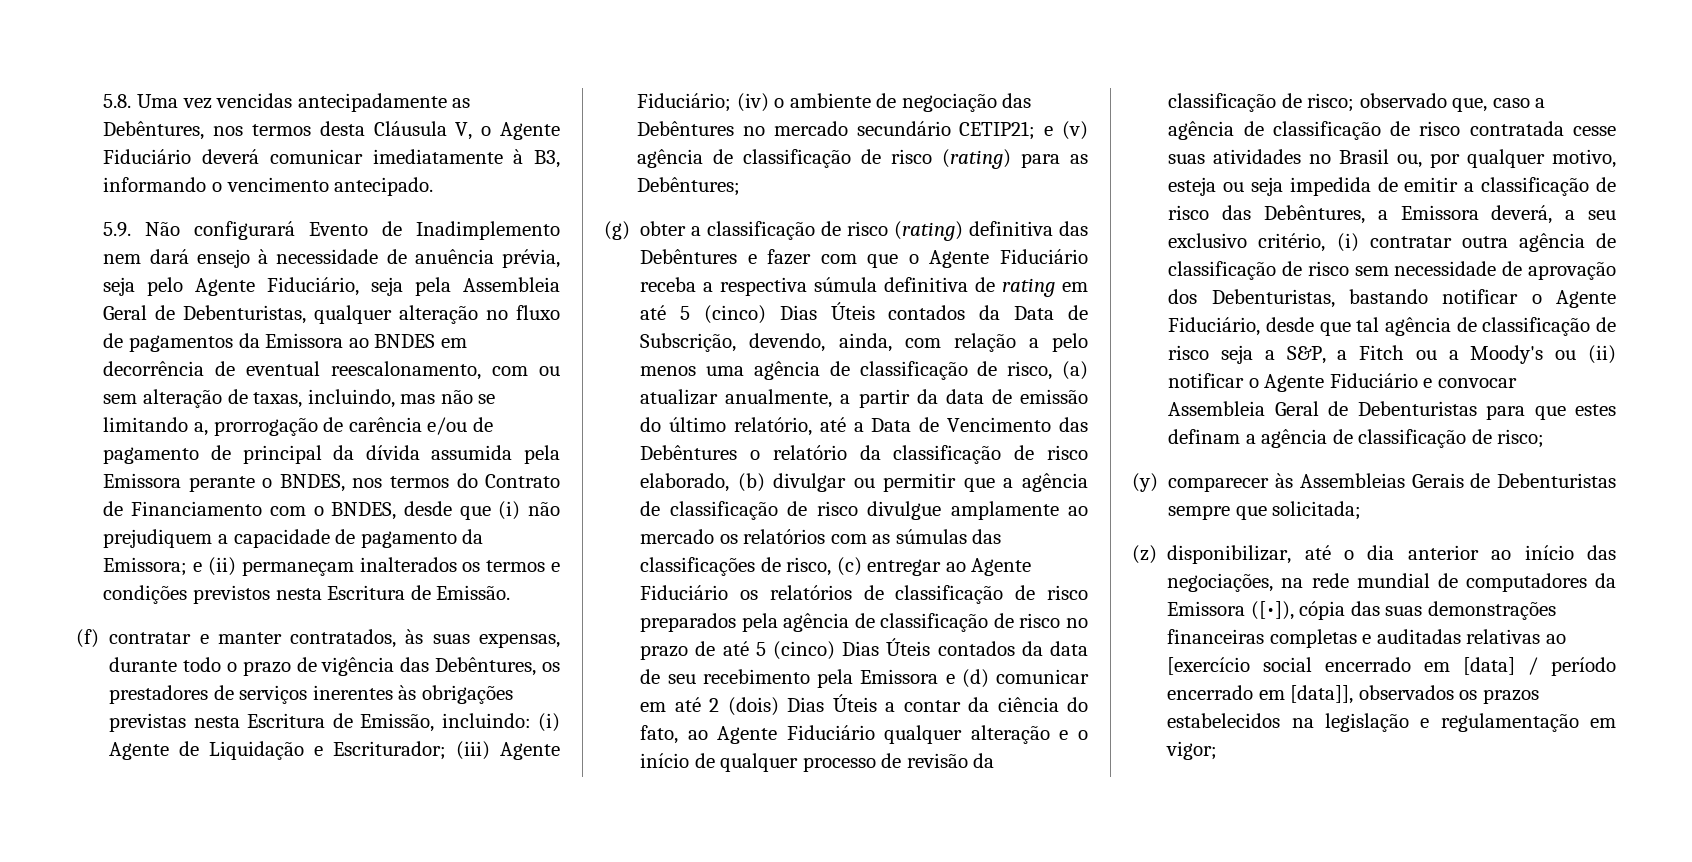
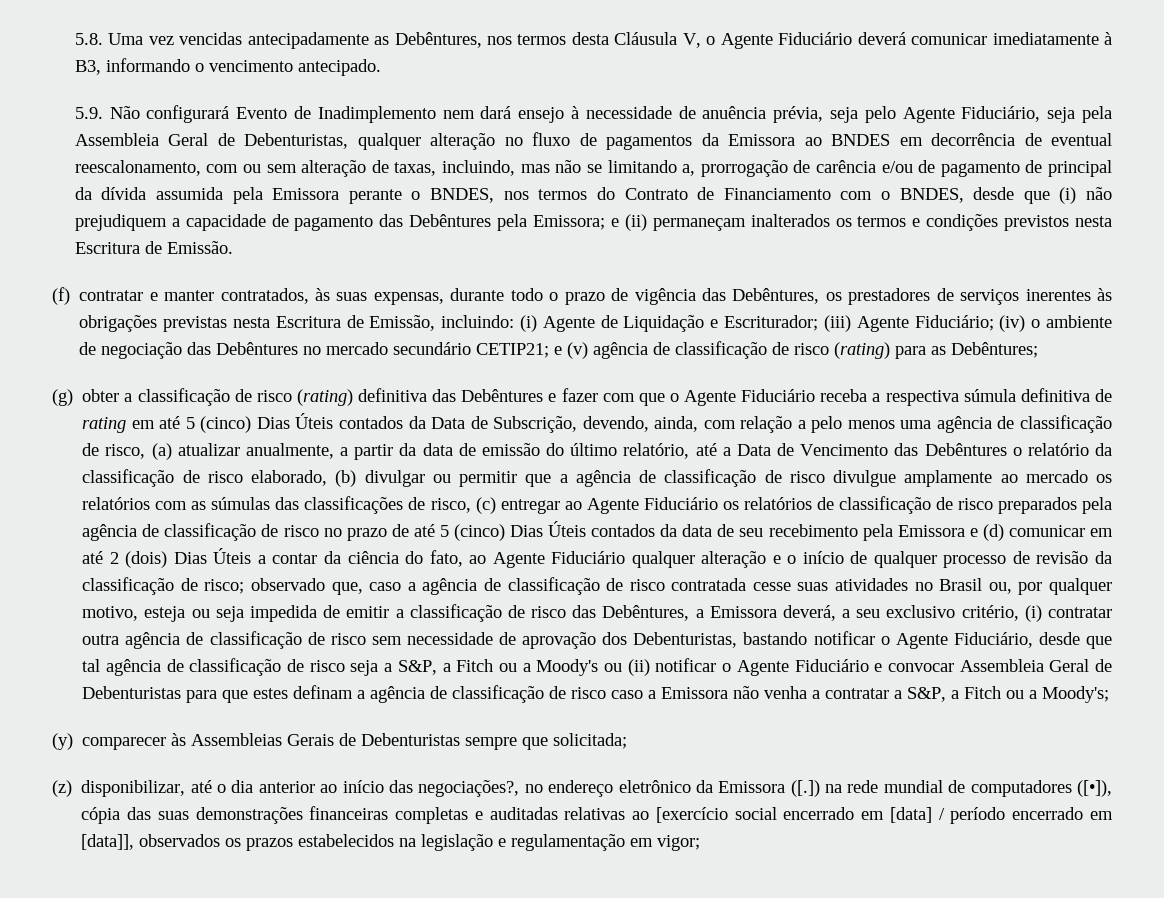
- 5.9. Não configurará Evento de Inadimplemento nem dará ensejo à necessidade de anuência prévia, seja pelo Agente Fiduciário, seja pela Assembleia Geral de Debenturistas, qualquer alteração no fluxo de pagamentos da Emissora ao BNDES em decorrência de eventual reescalonamento, com ou sem alteração de taxas, incluindo, mas não se limitando a, prorrogação de carência e/ou de pagamento de principal da dívida assumida pela Emissora perante o BNDES, nos termos do Contrato de Financiamento com o BNDES, desde que (i) não prejudiquem a capacidade de pagamento da Emissora;
+ 5.9. Não configurará Evento de Inadimplemento nem dará ensejo à necessidade de anuência prévia, seja pelo Agente Fiduciário, seja pela Assembleia Geral de Debenturistas, qualquer alteração no fluxo de pagamentos da Emissora ao BNDES em decorrência de eventual reescalonamento, com ou sem alteração de taxas, incluindo, mas não se limitando a, prorrogação de carência e/ou de pagamento de principal da dívida assumida pela Emissora perante o BNDES, nos termos do Contrato de Financiamento com o BNDES, desde que (i) não prejudiquem a capacidade de pagamento das Debêntures pela Emissora;
- observado que, caso a agência de classificação de risco contratada cesse suas atividades no Brasil ou, por qualquer motivo, esteja ou seja impedida de emitir a classificação de risco das Debêntures, a Emissora deverá, a seu exclusivo critério, (i) contratar outra agência de classificação de risco sem necessidade de aprovação dos Debenturistas, bastando notificar o Agente Fiduciário, desde que tal agência de classificação de risco seja a S&P, a Fitch ou a Moody's ou (ii) notificar o Agente Fiduciário e convocar Assembleia Geral de Debenturistas para que estes definam a agência de classificação de risco;
+ observado que, caso a agência de classificação de risco contratada cesse suas atividades no Brasil ou, por qualquer motivo, esteja ou seja impedida de emitir a classificação de risco das Debêntures, a Emissora deverá, a seu exclusivo critério, (i) contratar outra agência de classificação de risco sem necessidade de aprovação dos Debenturistas, bastando notificar o Agente Fiduciário, desde que tal agência de classificação de risco seja a S&P, a Fitch ou a Moody's ou (ii) notificar o Agente Fiduciário e convocar Assembleia Geral de Debenturistas para que estes definam a agência de classificação de risco caso a Emissora não venha a contratar a S&P, a Fitch ou a Moody's;
- (z) disponibilizar, até o dia anterior ao início das negociações, na rede mundial de computadores da Emissora ([•]), cópia das suas demonstrações financeiras completas e auditadas relativas ao [exercício social encerrado em [data] / período encerrado em [data]], observados os prazos estabelecidos na legislação e regulamentação em vigor;
+ (z) disponibilizar, até o dia anterior ao início das negociações?, no endereço eletrônico da Emissora ([.]) na rede mundial de computadores ([•]), cópia das suas demonstrações financeiras completas e auditadas relativas ao [exercício social encerrado em [data] / período encerrado em [data]], observados os prazos estabelecidos na legislação e regulamentação em vigor;

